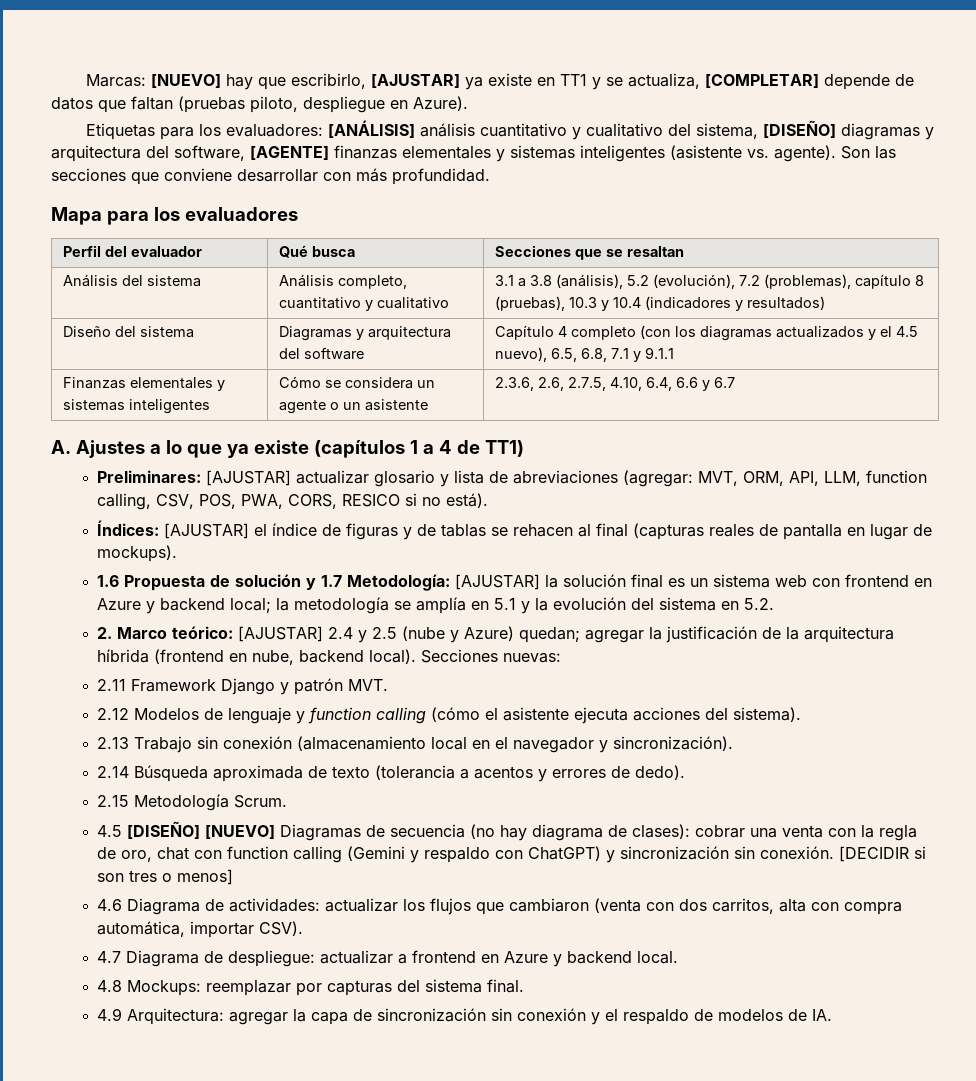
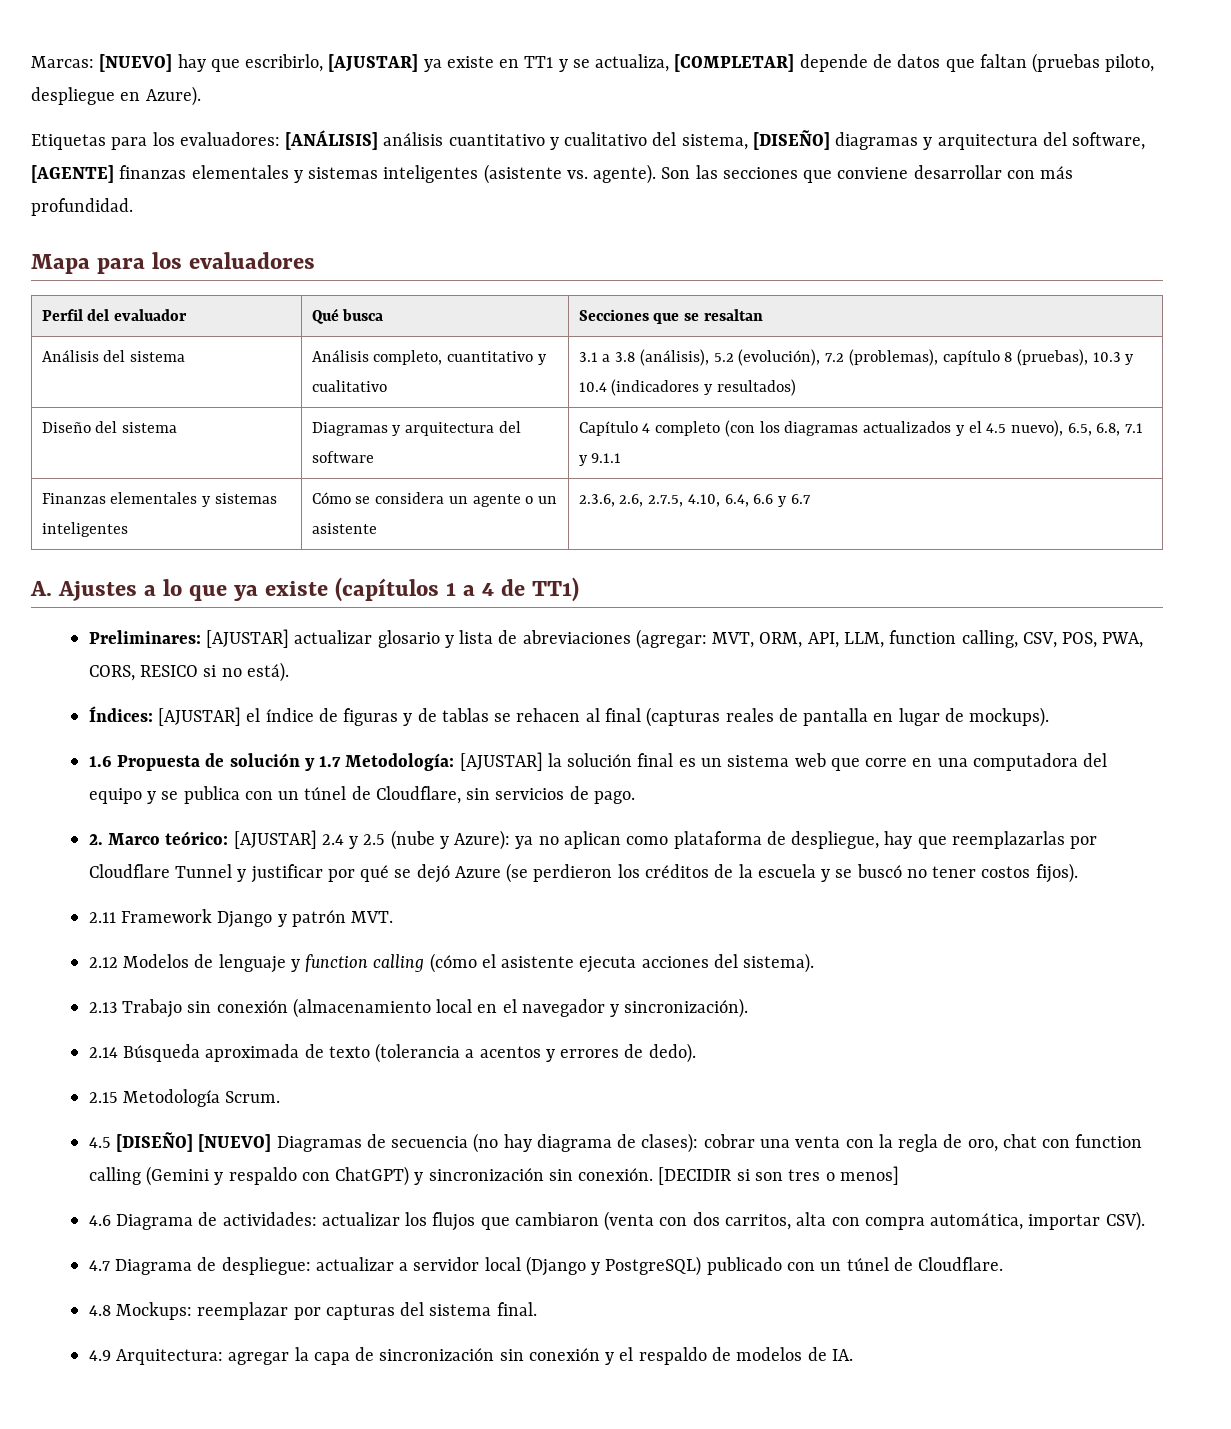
- 1.6 Propuesta de solución y 1.7 Metodología: [AJUSTAR] la solución final es un sistema web con frontend en Azure y backend local; la metodología se amplía en 5.1 y la evolución del sistema en 5.2.
+ 1.6 Propuesta de solución y 1.7 Metodología: [AJUSTAR] la solución final es un sistema web que corre en una computadora del equipo y se publica con un túnel de Cloudflare, sin servicios de pago.
- 2. Marco teórico: [AJUSTAR] 2.4 y 2.5 (nube y Azure) quedan; agregar la justificación de la arquitectura híbrida (frontend en nube, backend local). Secciones nuevas:
+ 2. Marco teórico: [AJUSTAR] 2.4 y 2.5 (nube y Azure): ya no aplican como plataforma de despliegue, hay que reemplazarlas por Cloudflare Tunnel y justificar por qué se dejó Azure (se perdieron los créditos de la escuela y se buscó no tener costos fijos).
- 4.7 Diagrama de despliegue: actualizar a frontend en Azure y backend local.
+ 4.7 Diagrama de despliegue: actualizar a servidor local (Django y PostgreSQL) publicado con un túnel de Cloudflare.

